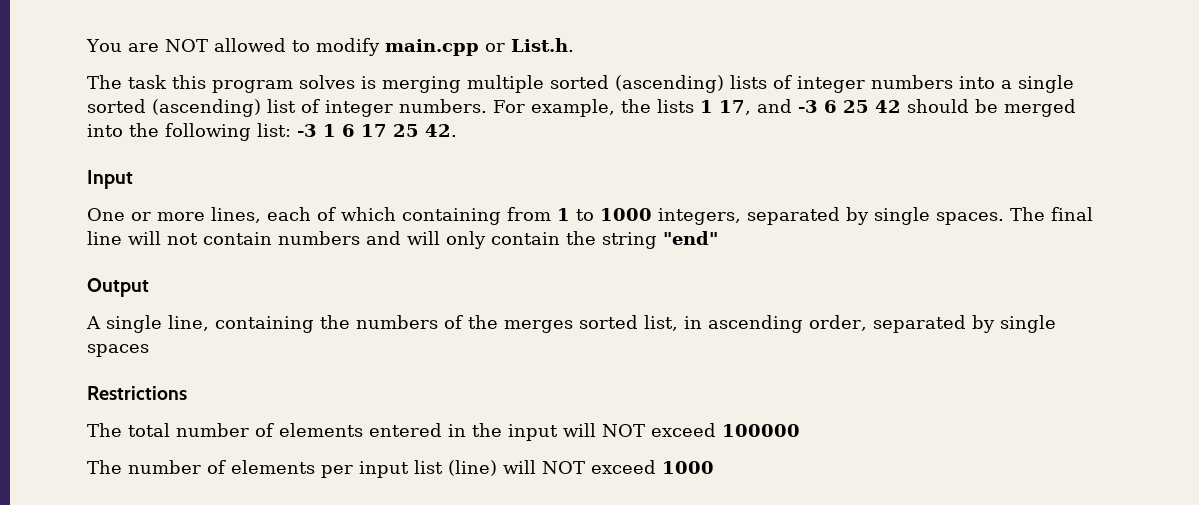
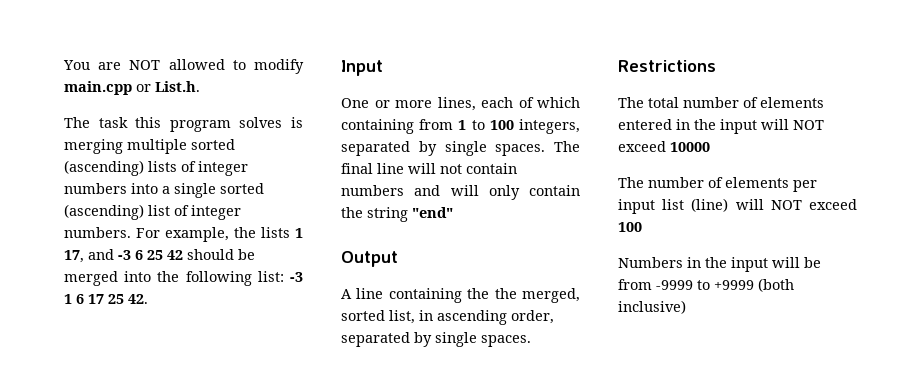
- One or more lines, each of which containing from 1 to 1000 integers, separated by single spaces.
+ One or more lines, each of which containing from 1 to 100 integers, separated by single spaces.
- A single line, containing the numbers of the merges sorted list, in ascending order, separated by single spaces
+ A line containing the the merged, sorted list, in ascending order, separated by single spaces.
- The total number of elements entered in the input will NOT exceed 100000
+ The total number of elements entered in the input will NOT exceed 10000
- The number of elements per input list (line) will NOT exceed 1000
+ The number of elements per input list (line) will NOT exceed 100
+ Numbers in the input will be from -9999 to +9999 (both inclusive)

